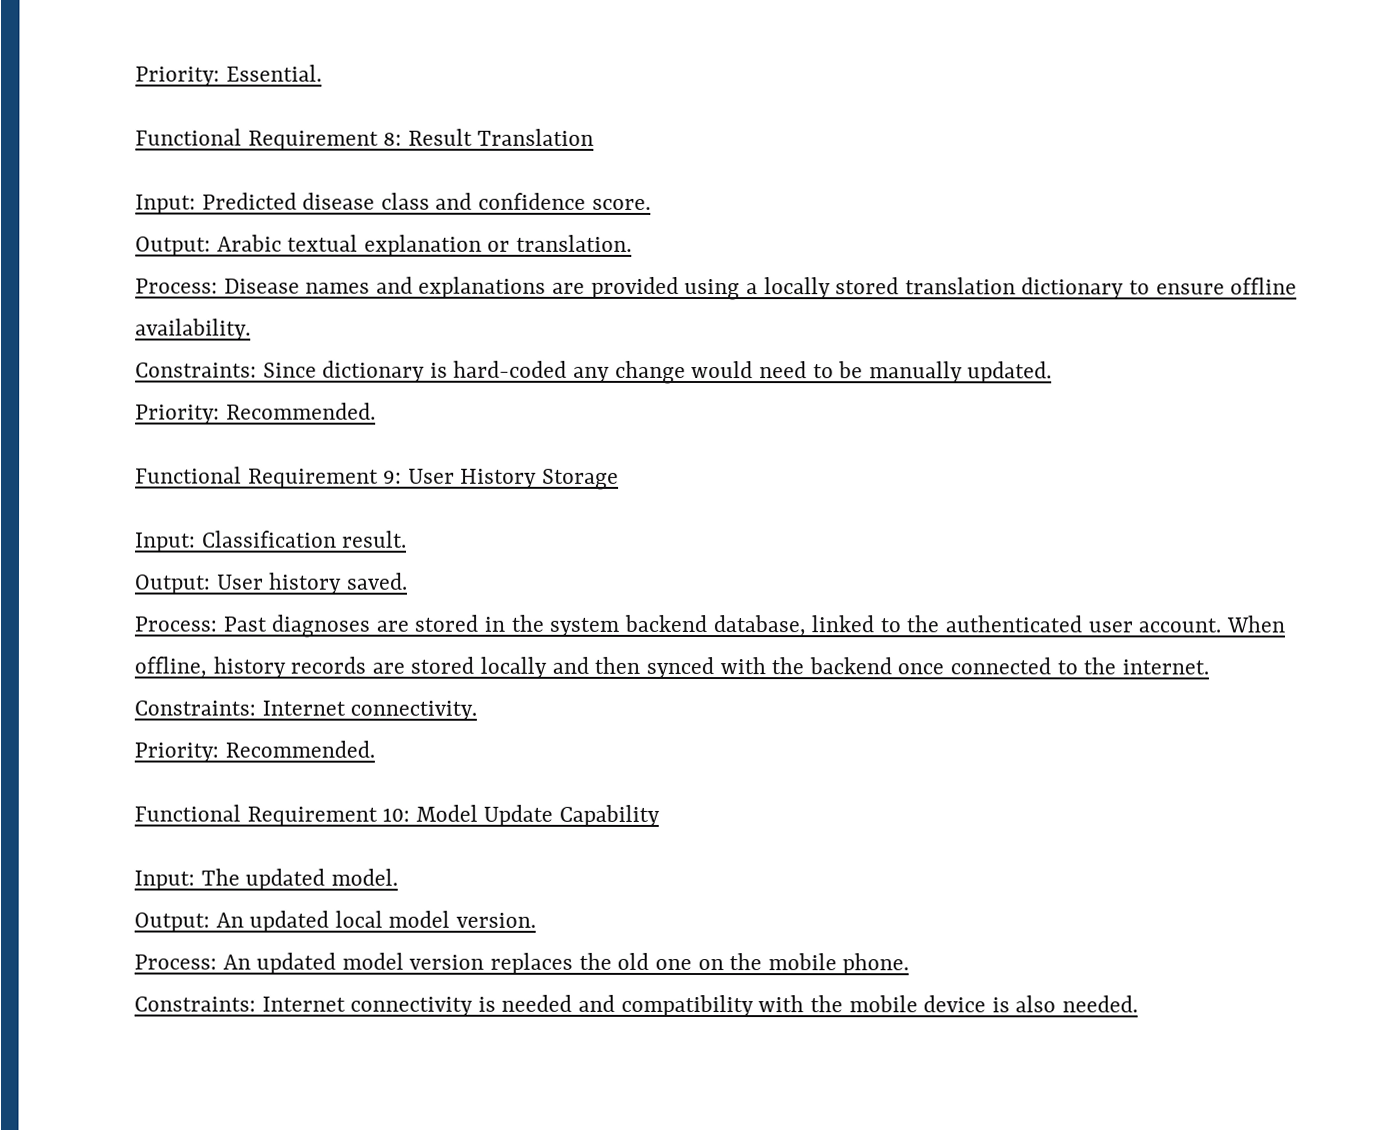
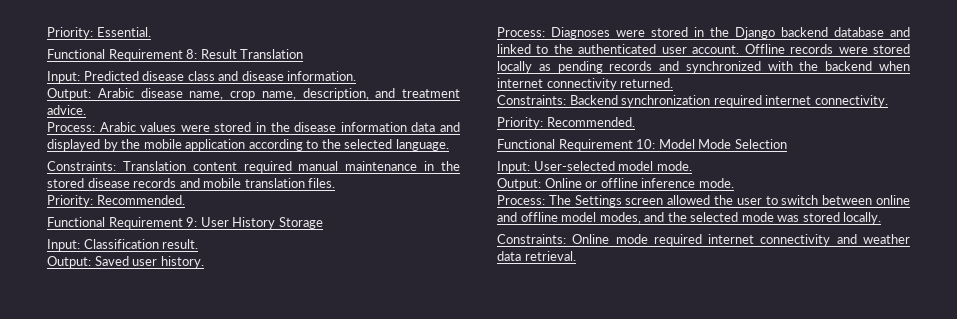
- Input: Predicted disease class and confidence score.
+ Input: Predicted disease class and disease information.
- Output: Arabic textual explanation or translation.
- Process: Disease names and explanations are provided using a locally stored translation dictionary to ensure offline availability.
- Constraints: Since dictionary is hard-coded any change would need to be manually updated.
+ Output: Arabic disease name, crop name, description, and treatment advice.
+ Process: Arabic values were stored in the disease information data and displayed by the mobile application according to the selected language.
+ Constraints: Translation content required manual maintenance in the stored disease records and mobile translation files.
- Output: User history saved.
- Process: Past diagnoses are stored in the system backend database, linked to the authenticated user account.
+ Output: Saved user history.
+ Process: Diagnoses were stored in the Django backend database and linked to the authenticated user account.
- When offline, history records are stored locally and then synced with the backend once connected to the internet.
- Constraints: Internet connectivity.
+ Offline records were stored locally as pending records and synchronized with the backend when internet connectivity returned.
+ Constraints: Backend synchronization required internet connectivity.
- Functional Requirement 10: Model Update Capability
- Input: The updated model.
- Output: An updated local model version.
- Process: An updated model version replaces the old one on the mobile phone.
- Constraints: Internet connectivity is needed and compatibility with the mobile device is also needed.
+ Functional Requirement 10: Model Mode Selection
+ Input: User-selected model mode.
+ Output: Online or offline inference mode.
+ Process: The Settings screen allowed the user to switch between online and offline model modes, and the selected mode was stored locally.
+ Constraints: Online mode required internet connectivity and weather data retrieval.

